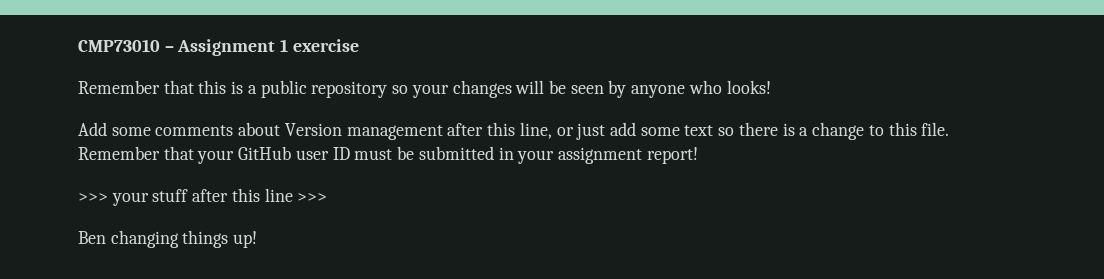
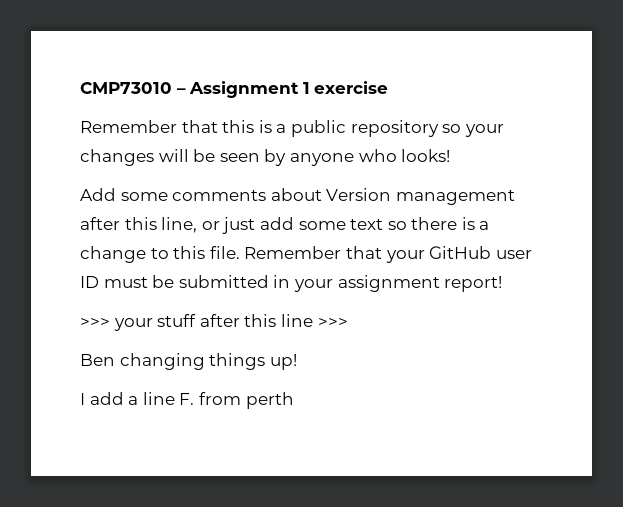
+ I add a line F. from perth

